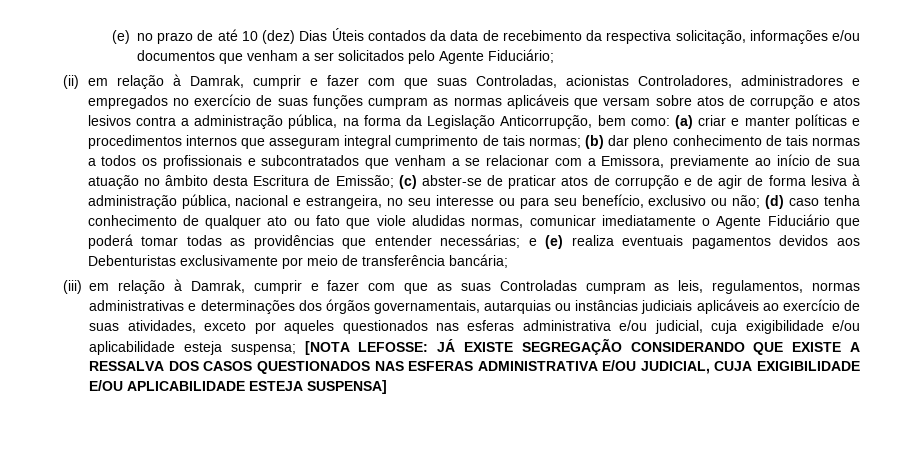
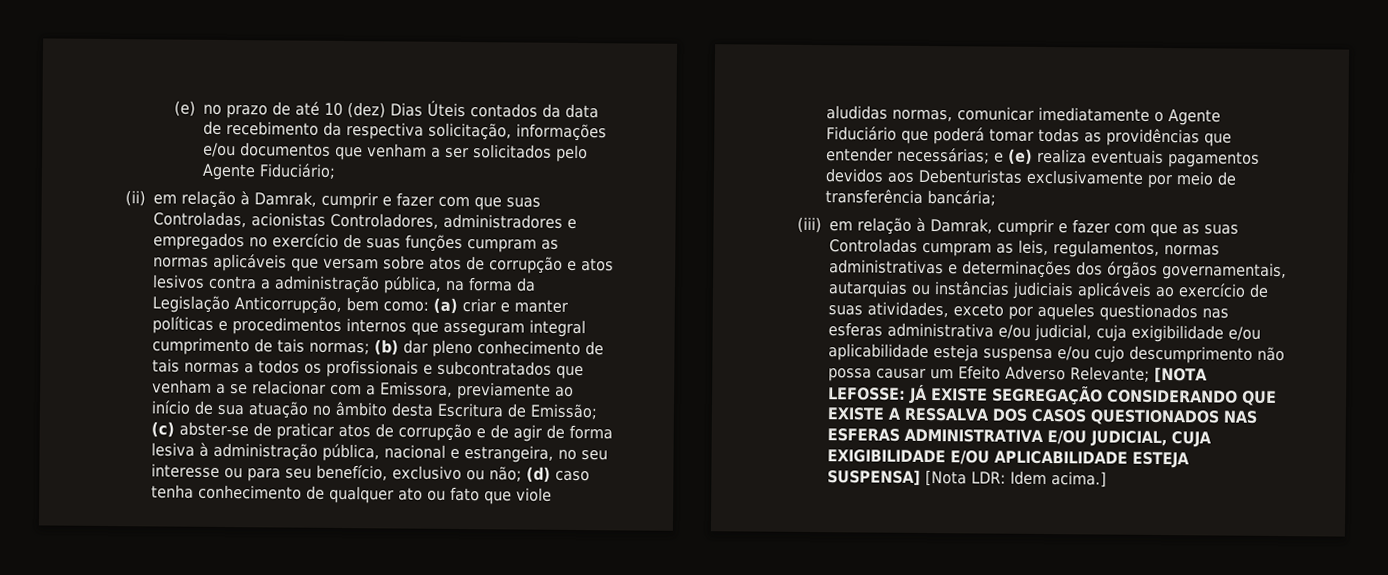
- (iii) em relação à Damrak, cumprir e fazer com que as suas Controladas cumpram as leis, regulamentos, normas administrativas e determinações dos órgãos governamentais, autarquias ou instâncias judiciais aplicáveis ao exercício de suas atividades, exceto por aqueles questionados nas esferas administrativa e/ou judicial, cuja exigibilidade e/ou aplicabilidade esteja suspensa;
+ (iii) em relação à Damrak, cumprir e fazer com que as suas Controladas cumpram as leis, regulamentos, normas administrativas e determinações dos órgãos governamentais, autarquias ou instâncias judiciais aplicáveis ao exercício de suas atividades, exceto por aqueles questionados nas esferas administrativa e/ou judicial, cuja exigibilidade e/ou aplicabilidade esteja suspensa e/ou cujo descumprimento não possa causar um Efeito Adverso Relevante;
- JÁ EXISTE SEGREGAÇÃO CONSIDERANDO QUE EXISTE A RESSALVA DOS CASOS QUESTIONADOS NAS ESFERAS ADMINISTRATIVA E/OU JUDICIAL, CUJA EXIGIBILIDADE E/OU APLICABILIDADE ESTEJA SUSPENSA]
+ JÁ EXISTE SEGREGAÇÃO CONSIDERANDO QUE EXISTE A RESSALVA DOS CASOS QUESTIONADOS NAS ESFERAS ADMINISTRATIVA E/OU JUDICIAL, CUJA EXIGIBILIDADE E/OU APLICABILIDADE ESTEJA SUSPENSA] [Nota LDR: Idem acima.]

